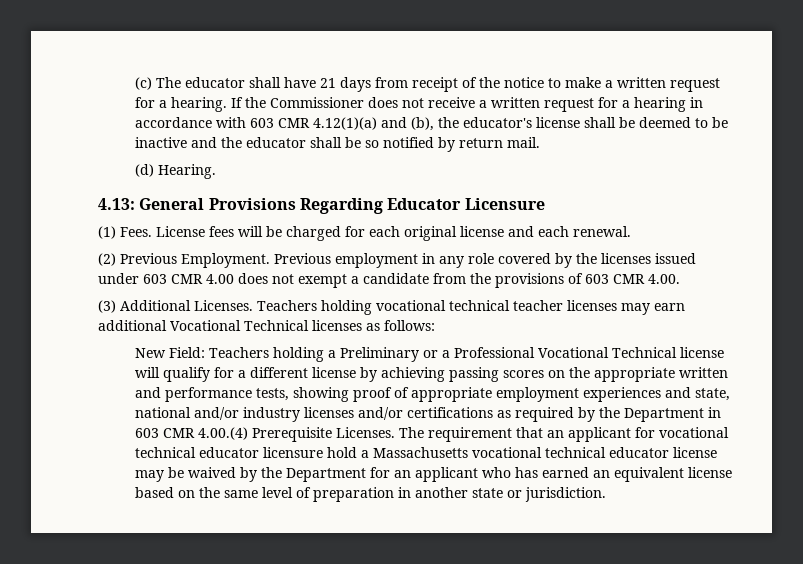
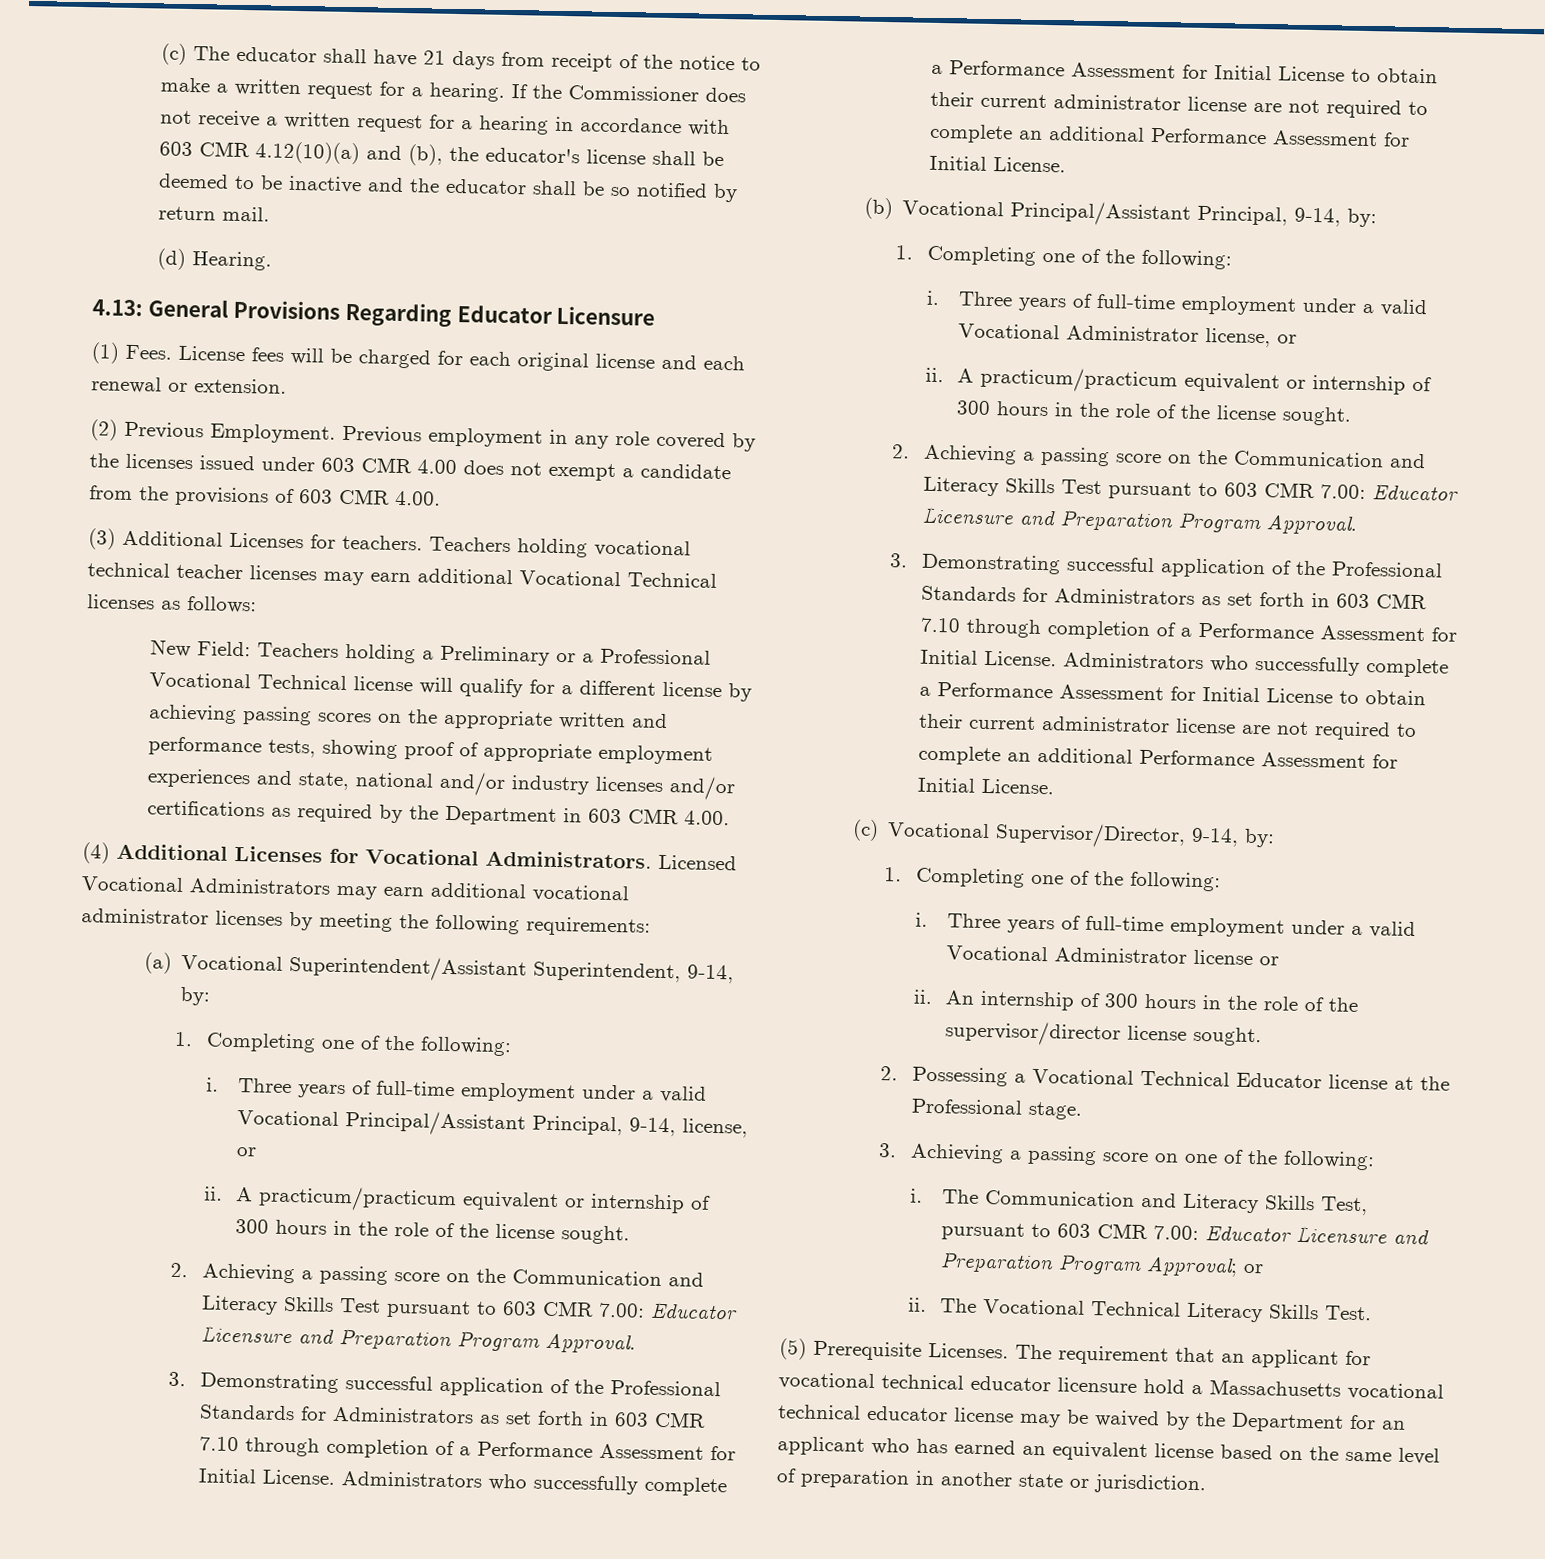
- If the Commissioner does not receive a written request for a hearing in accordance with 603 CMR 4.12(1)(a) and (b), the educator's license shall be deemed to be inactive and the educator shall be so notified by return mail.
+ If the Commissioner does not receive a written request for a hearing in accordance with 603 CMR 4.12(10)(a) and (b), the educator's license shall be deemed to be inactive and the educator shall be so notified by return mail.
- License fees will be charged for each original license and each renewal.
+ License fees will be charged for each original license and each renewal or extension.
- (3) Additional Licenses.
+ (3) Additional Licenses for teachers.
- New Field: Teachers holding a Preliminary or a Professional Vocational Technical license will qualify for a different license by achieving passing scores on the appropriate written and performance tests, showing proof of appropriate employment experiences and state, national and/or industry licenses and/or certifications as required by the Department in 603 CMR 4.00.(4) Prerequisite Licenses.
+ New Field: Teachers holding a Preliminary or a Professional Vocational Technical license will qualify for a different license by achieving passing scores on the appropriate written and performance tests, showing proof of appropriate employment experiences and state, national and/or industry licenses and/or certifications as required by the Department in 603 CMR 4.00.
+ (4) Additional Licenses for Vocational Administrators. Licensed Vocational Administrators may earn additional vocational administrator licenses by meeting the following requirements:
+ (a) Vocational Superintendent/Assistant Superintendent, 9-14, by:
+ 1. Completing one of the following:
+ i. Three years of full-time employment under a valid Vocational Principal/Assistant Principal, 9-14, license, or
+ ii. A practicum/practicum equivalent or internship of 300 hours in the role of the license sought.
+ 2. Achieving a passing score on the Communication and Literacy Skills Test pursuant to 603 CMR 7.00: Educator Licensure and Preparation Program Approval.
+ 3. Demonstrating successful application of the Professional Standards for Administrators as set forth in 603 CMR 7.10 through completion of a Performance Assessment for Initial License. Administrators who successfully complete a Performance Assessment for Initial License to obtain their current administrator license are not required to complete an additional Performance Assessment for Initial License.
+ (b) Vocational Principal/Assistant Principal, 9-14, by:
+ 1. Completing one of the following:
+ i. Three years of full-time employment under a valid Vocational Administrator license, or
+ ii. A practicum/practicum equivalent or internship of 300 hours in the role of the license sought.
+ 2. Achieving a passing score on the Communication and Literacy Skills Test pursuant to 603 CMR 7.00: Educator Licensure and Preparation Program Approval.
+ 3. Demonstrating successful application of the Professional Standards for Administrators as set forth in 603 CMR 7.10 through completion of a Performance Assessment for Initial License. Administrators who successfully complete a Performance Assessment for Initial License to obtain their current administrator license are not required to complete an additional Performance Assessment for Initial License.
+ (c) Vocational Supervisor/Director, 9-14, by:
+ 1. Completing one of the following:
+ i. Three years of full-time employment under a valid Vocational Administrator license or
+ ii. An internship of 300 hours in the role of the supervisor/director license sought.
+ 2. Possessing a Vocational Technical Educator license at the Professional stage.
+ 3. Achieving a passing score on one of the following:
+ i. The Communication and Literacy Skills Test, pursuant to 603 CMR 7.00: Educator Licensure and Preparation Program Approval; or
+ ii. The Vocational Technical Literacy Skills Test.
+ (5) Prerequisite Licenses.

